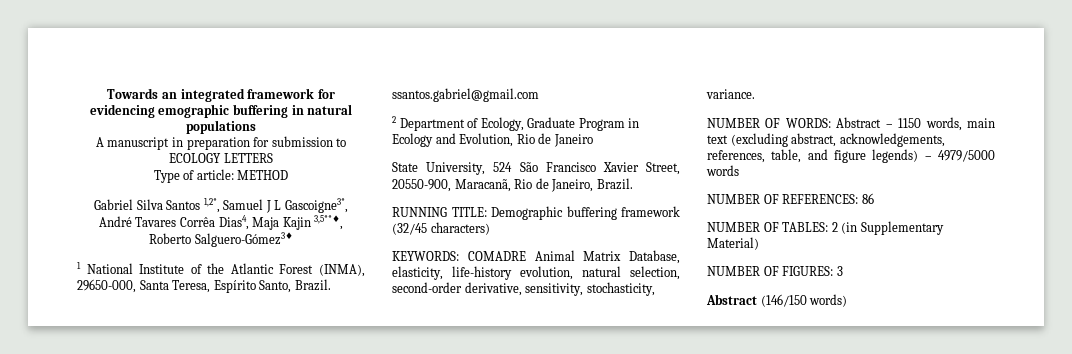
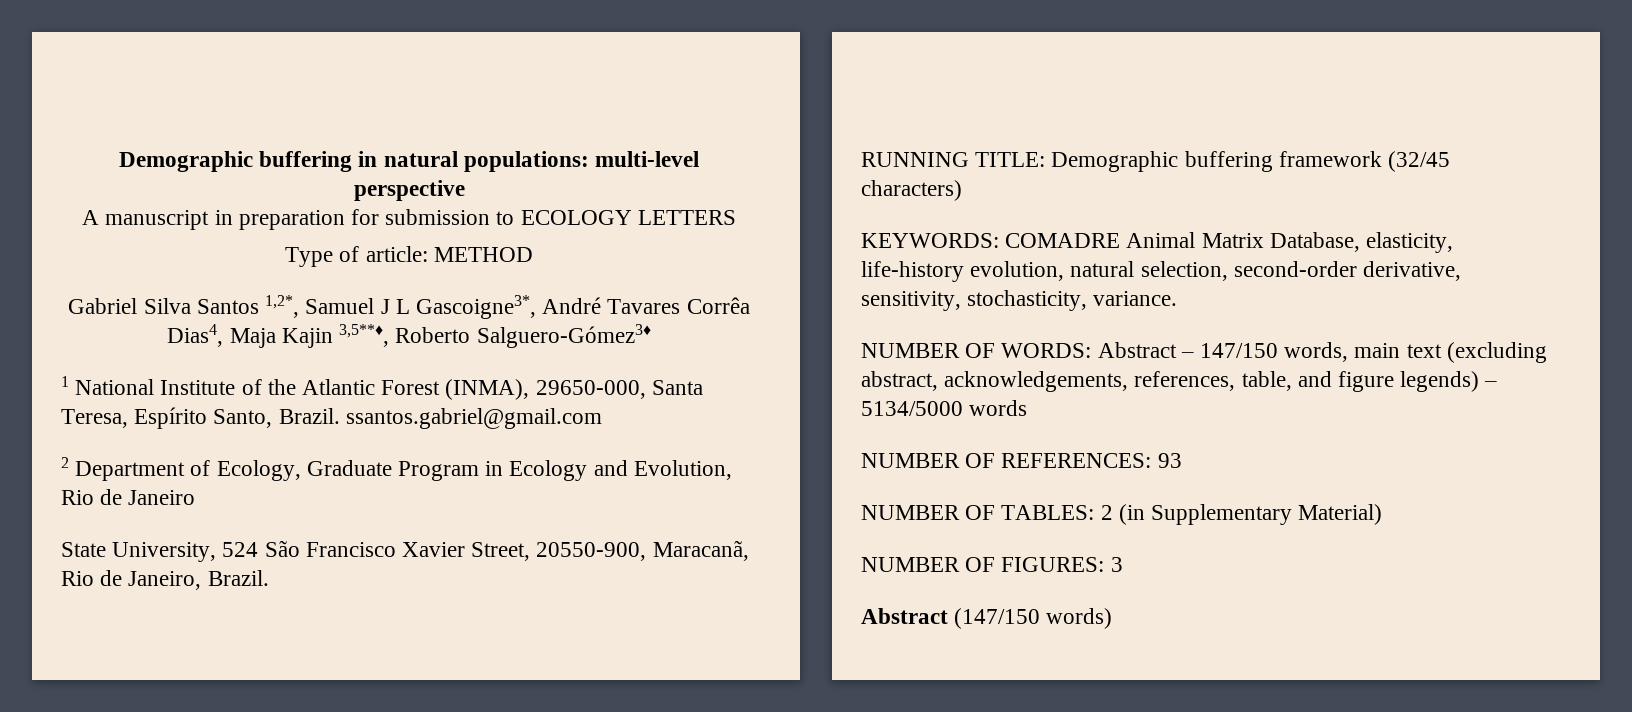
- Towards an integrated framework for evidencing emographic buffering in natural populations
+ Demographic buffering in natural populations: multi-level perspective
- NUMBER OF WORDS: Abstract – 1150 words, main text (excluding abstract, acknowledgements, references, table, and figure legends) – 4979/5000 words
+ NUMBER OF WORDS: Abstract – 147/150 words, main text (excluding abstract, acknowledgements, references, table, and figure legends) – 5134/5000 words
- NUMBER OF REFERENCES: 86
+ NUMBER OF REFERENCES: 93
- Abstract (146/150 words)
+ Abstract (147/150 words)

